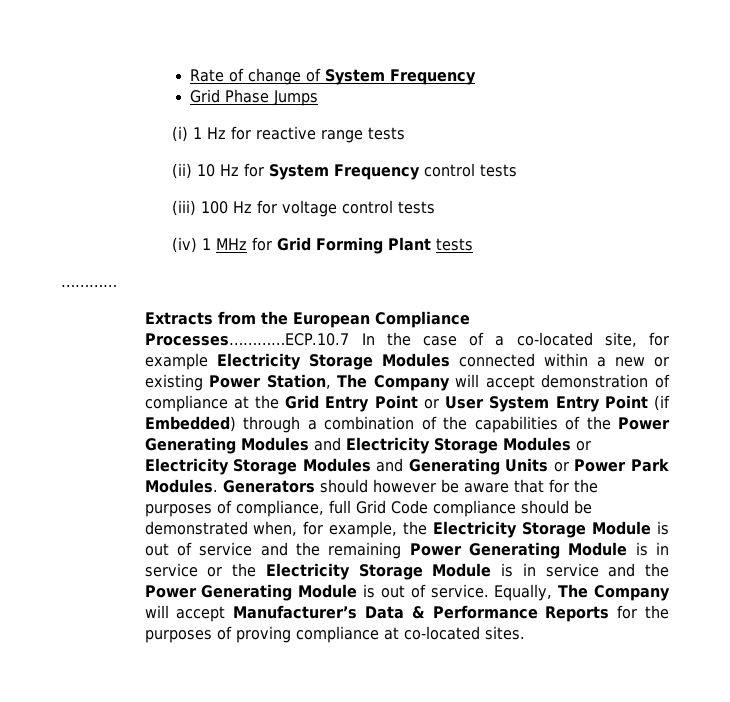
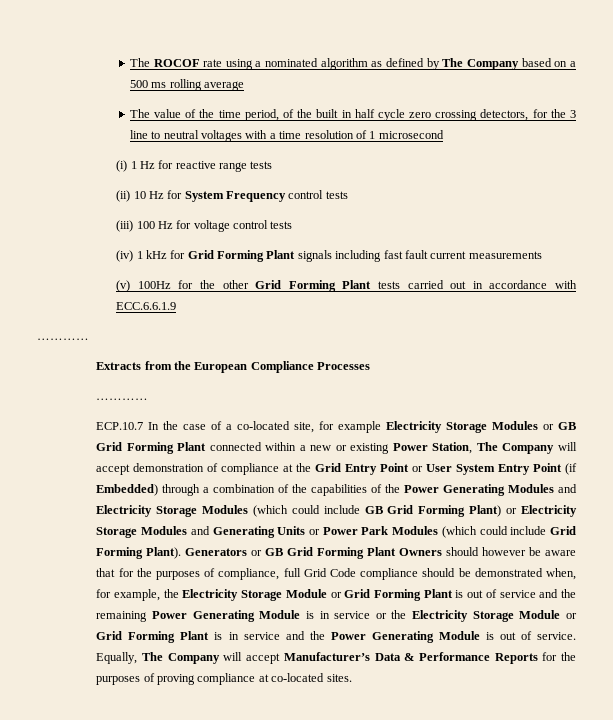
- Rate of change of System Frequency
- Grid Phase Jumps
+ The ROCOF rate using a nominated algorithm as defined by The Company based on a 500 ms rolling average
+ The value of the time period, of the built in half cycle zero crossing detectors, for the 3 line to neutral voltages with a time resolution of 1 microsecond
- (iv) 1 MHz for Grid Forming Plant tests
+ (iv) 1 kHz for Grid Forming Plant signals including fast fault current measurements
+ (v) 100Hz for the other Grid Forming Plant tests carried out in accordance with ECC.6.6.1.9
- Extracts from the European Compliance Processes…………ECP.10.7 In the case of a co-located site, for example Electricity Storage Modules connected within a new or existing Power Station, The Company will accept demonstration of compliance at the Grid Entry Point or User System Entry Point (if Embedded) through a combination of the capabilities of the Power Generating Modules and Electricity Storage Modules or Electricity Storage Modules and Generating Units or Power Park Modules. Generators should however be aware that for the purposes of compliance, full Grid Code compliance should be demonstrated when, for example, the Electricity Storage Module is out of service and the remaining Power Generating Module is in service or the Electricity Storage Module is in service and the Power Generating Module is out of service.
+ Extracts from the European Compliance Processes
+ …………
+ ECP.10.7 In the case of a co-located site, for example Electricity Storage Modules or GB Grid Forming Plant connected within a new or existing Power Station, The Company will accept demonstration of compliance at the Grid Entry Point or User System Entry Point (if Embedded) through a combination of the capabilities of the Power Generating Modules and Electricity Storage Modules (which could include GB Grid Forming Plant) or Electricity Storage Modules and Generating Units or Power Park Modules (which could include Grid Forming Plant). Generators or GB Grid Forming Plant Owners should however be aware that for the purposes of compliance, full Grid Code compliance should be demonstrated when, for example, the Electricity Storage Module or Grid Forming Plant is out of service and the remaining Power Generating Module is in service or the Electricity Storage Module or Grid Forming Plant is in service and the Power Generating Module is out of service.

